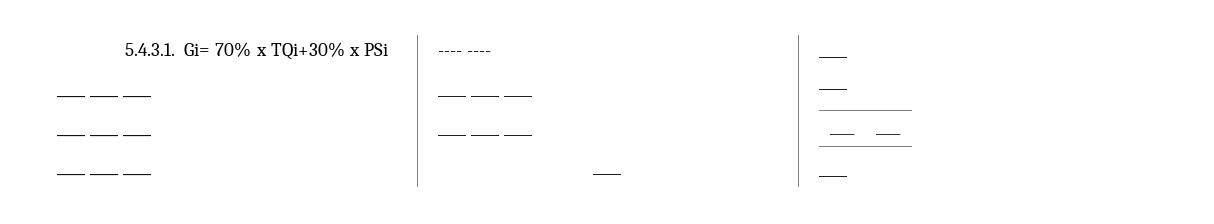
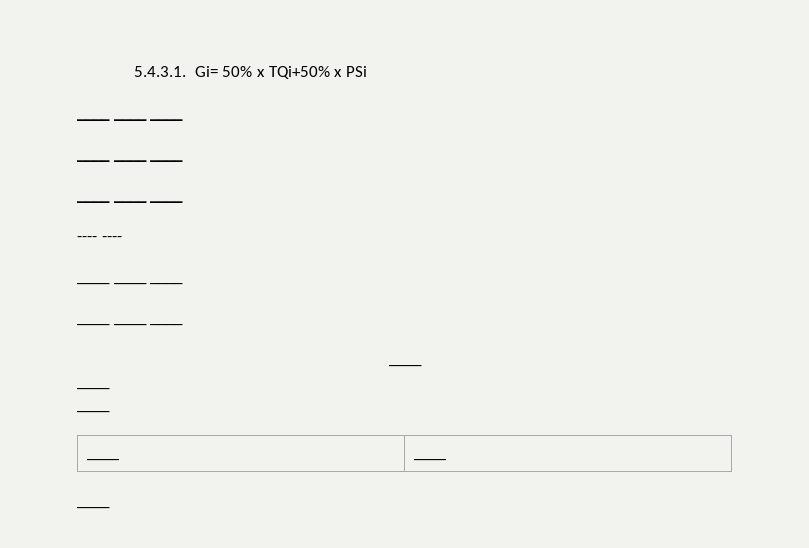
- 5.4.3.1. Gi= 70% x TQi+30% x PSi
+ 5.4.3.1. Gi= 50% x TQi+50% x PSi

